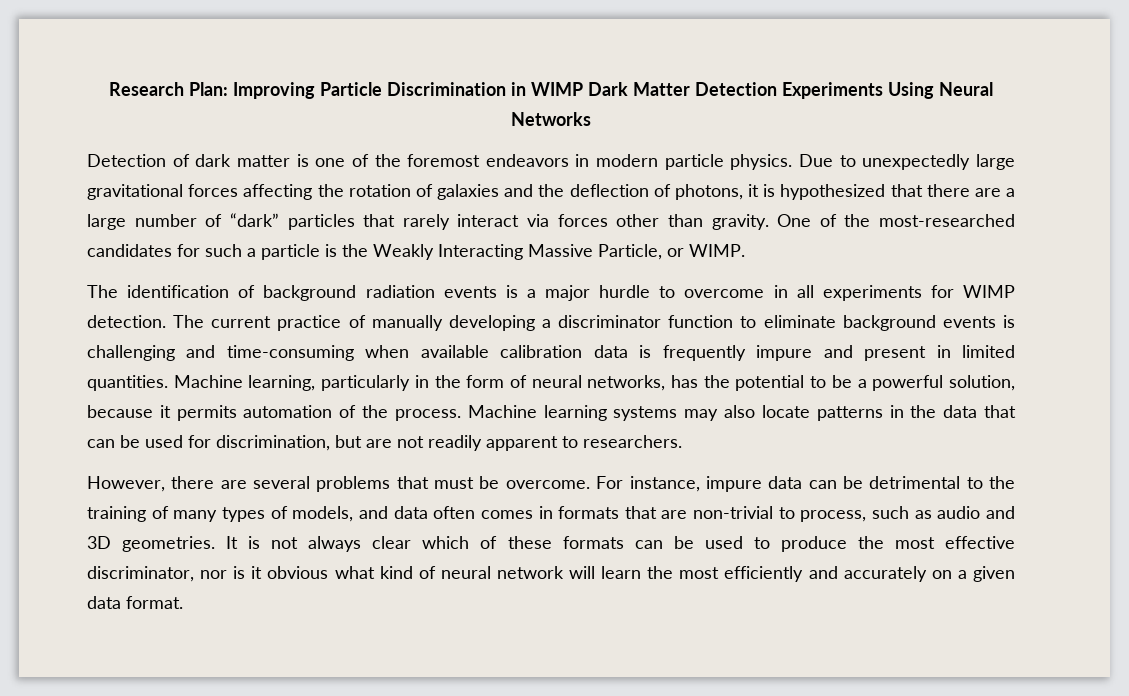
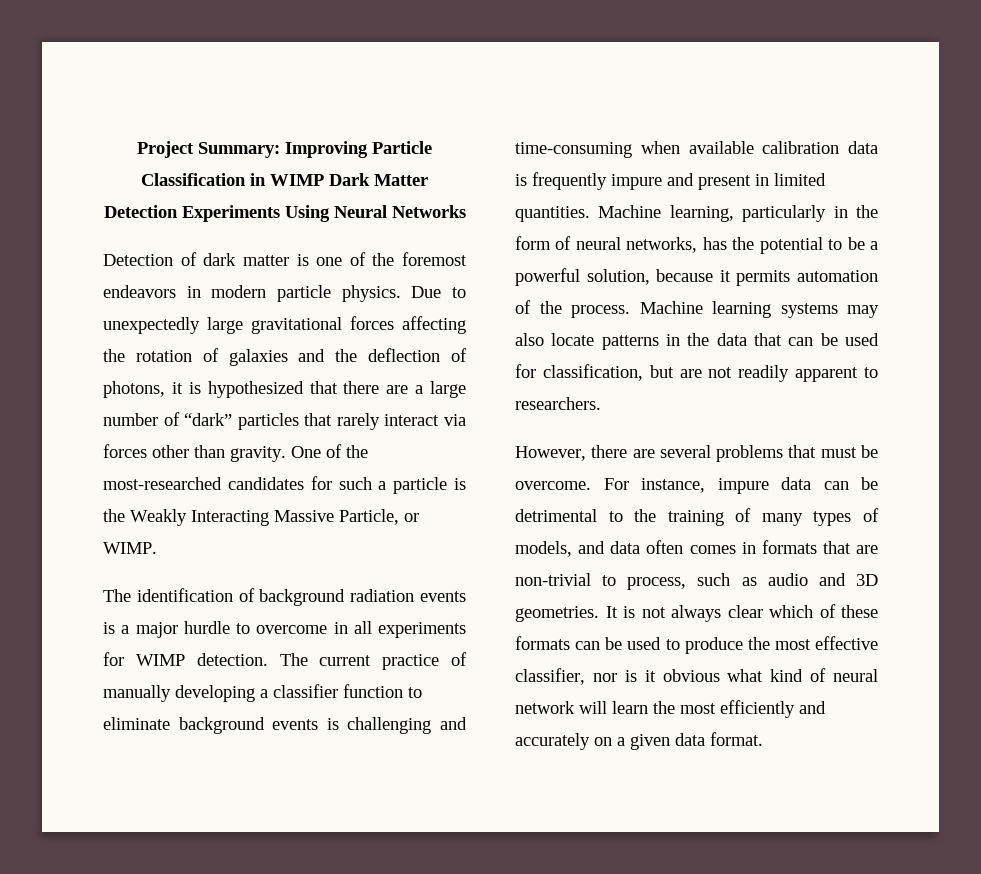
- Research Plan: Improving Particle Discrimination in WIMP Dark Matter Detection Experiments Using Neural Networks
+ Project Summary: Improving Particle Classification in WIMP Dark Matter Detection Experiments Using Neural Networks
- The current practice of manually developing a discriminator function to eliminate background events is challenging and time-consuming when available calibration data is frequently impure and present in limited quantities.
+ The current practice of manually developing a classifier function to eliminate background events is challenging and time-consuming when available calibration data is frequently impure and present in limited quantities.
- Machine learning systems may also locate patterns in the data that can be used for discrimination, but are not readily apparent to researchers.
+ Machine learning systems may also locate patterns in the data that can be used for classification, but are not readily apparent to researchers.
- It is not always clear which of these formats can be used to produce the most effective discriminator, nor is it obvious what kind of neural network will learn the most efficiently and accurately on a given data format.
+ It is not always clear which of these formats can be used to produce the most effective classifier, nor is it obvious what kind of neural network will learn the most efficiently and accurately on a given data format.

